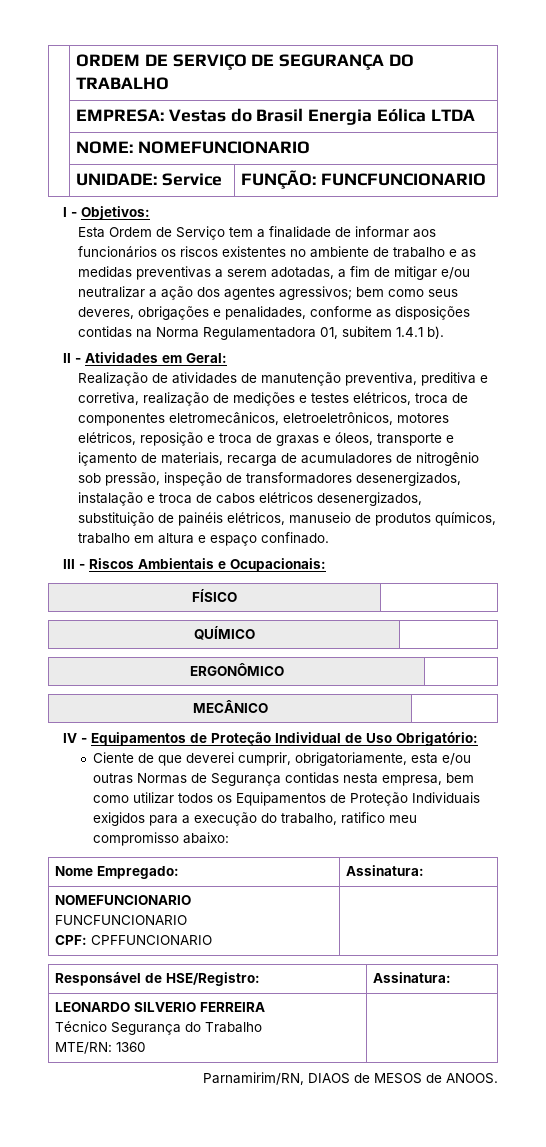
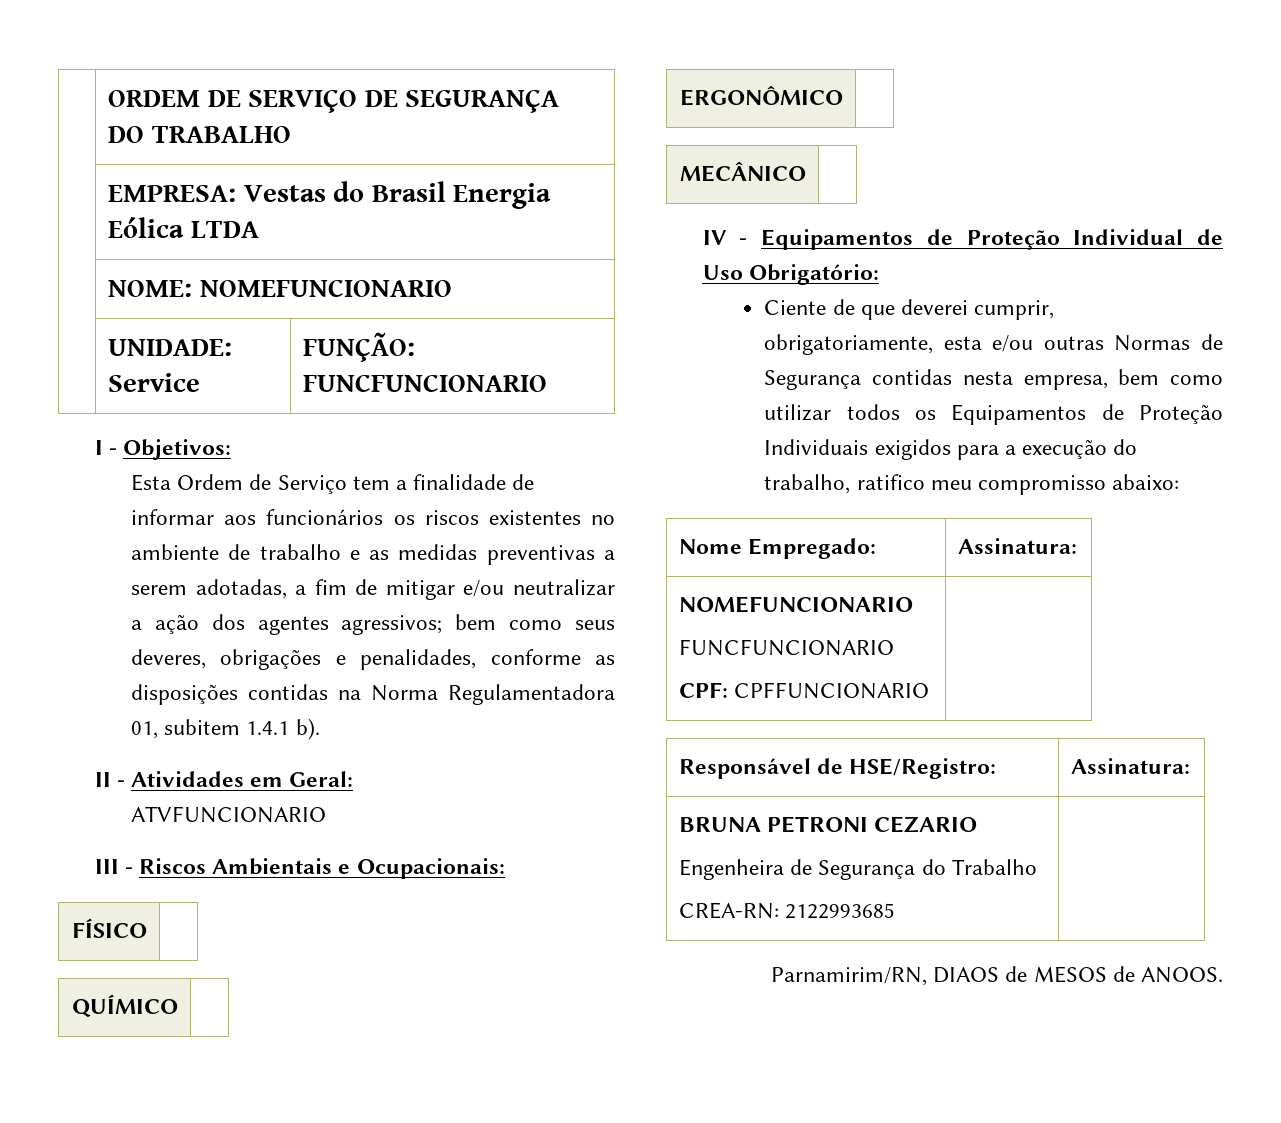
- Realização de atividades de manutenção preventiva, preditiva e corretiva, realização de medições e testes elétricos, troca de componentes eletromecânicos, eletroeletrônicos, motores elétricos, reposição e troca de graxas e óleos, transporte e içamento de materiais, recarga de acumuladores de nitrogênio sob pressão, inspeção de transformadores desenergizados, instalação e troca de cabos elétricos desenergizados, substituição de painéis elétricos, manuseio de produtos químicos, trabalho em altura e espaço confinado.
+ ATVFUNCIONARIO
- LEONARDO SILVERIO FERREIRA
- Técnico Segurança do Trabalho
- MTE/RN: 1360 |
+ BRUNA PETRONI CEZARIO
+ Engenheira de Segurança do Trabalho
+ CREA-RN: 2122993685 |

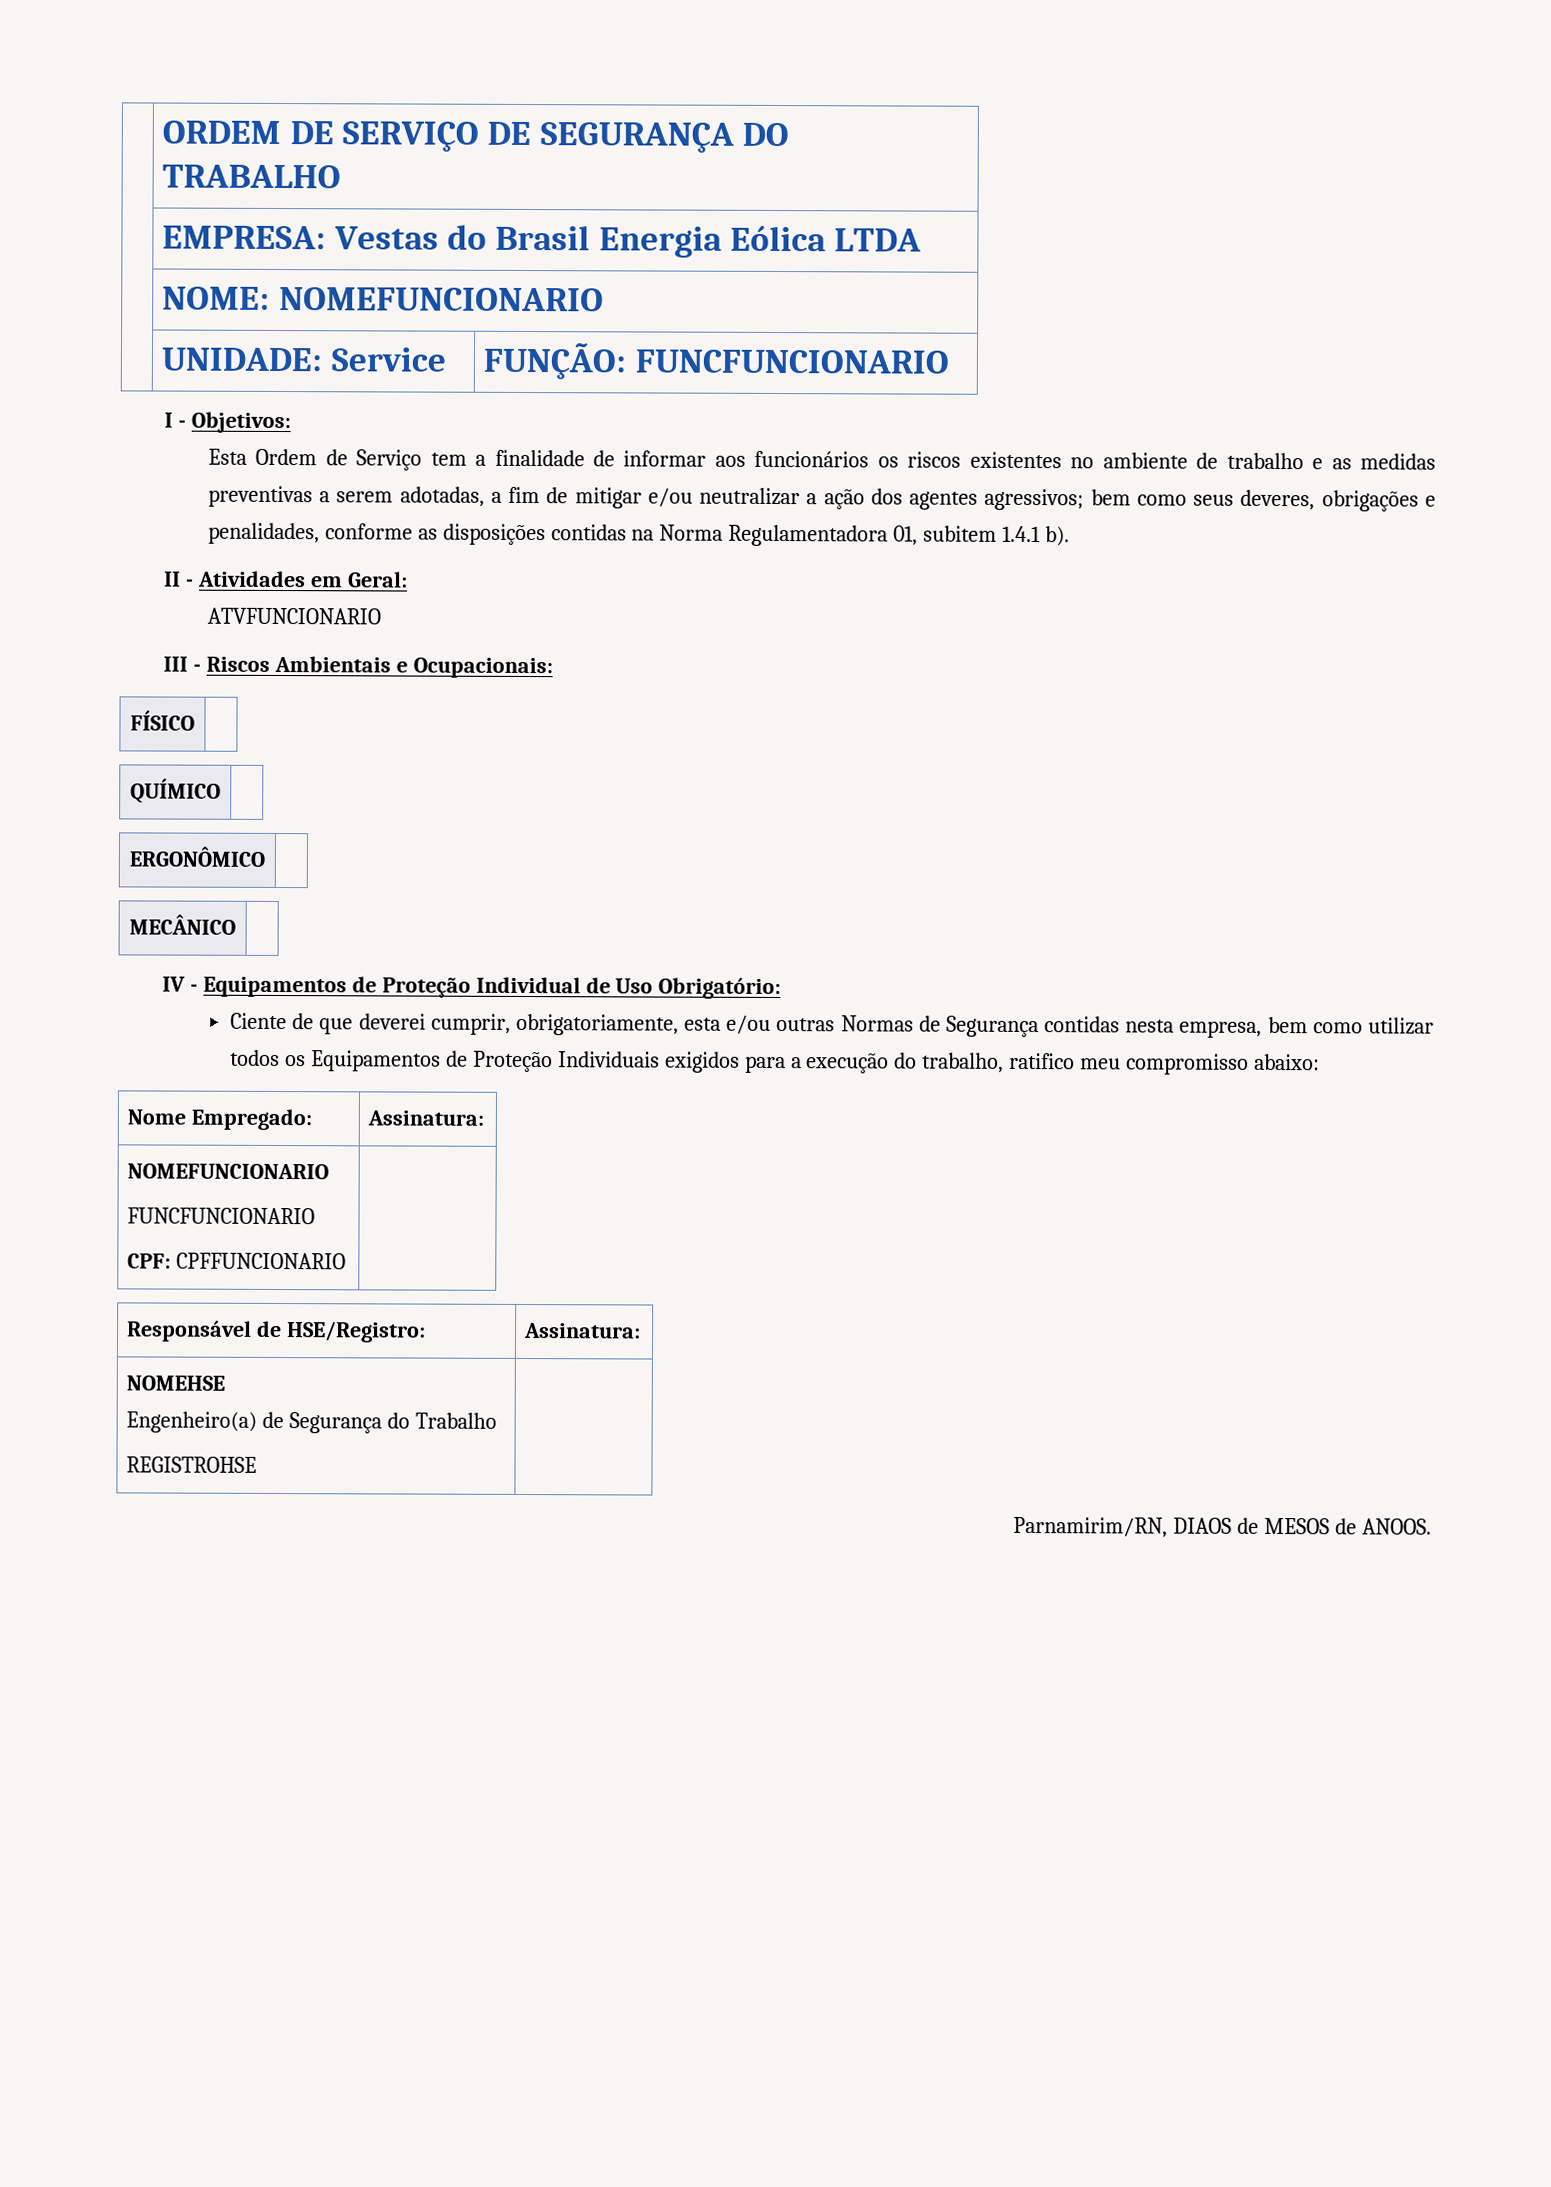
- BRUNA PETRONI CEZARIO
- Engenheira de Segurança do Trabalho
- CREA-RN: 2122993685 |
+ NOMEHSE
+ Engenheiro(a) de Segurança do Trabalho
+ REGISTROHSE |

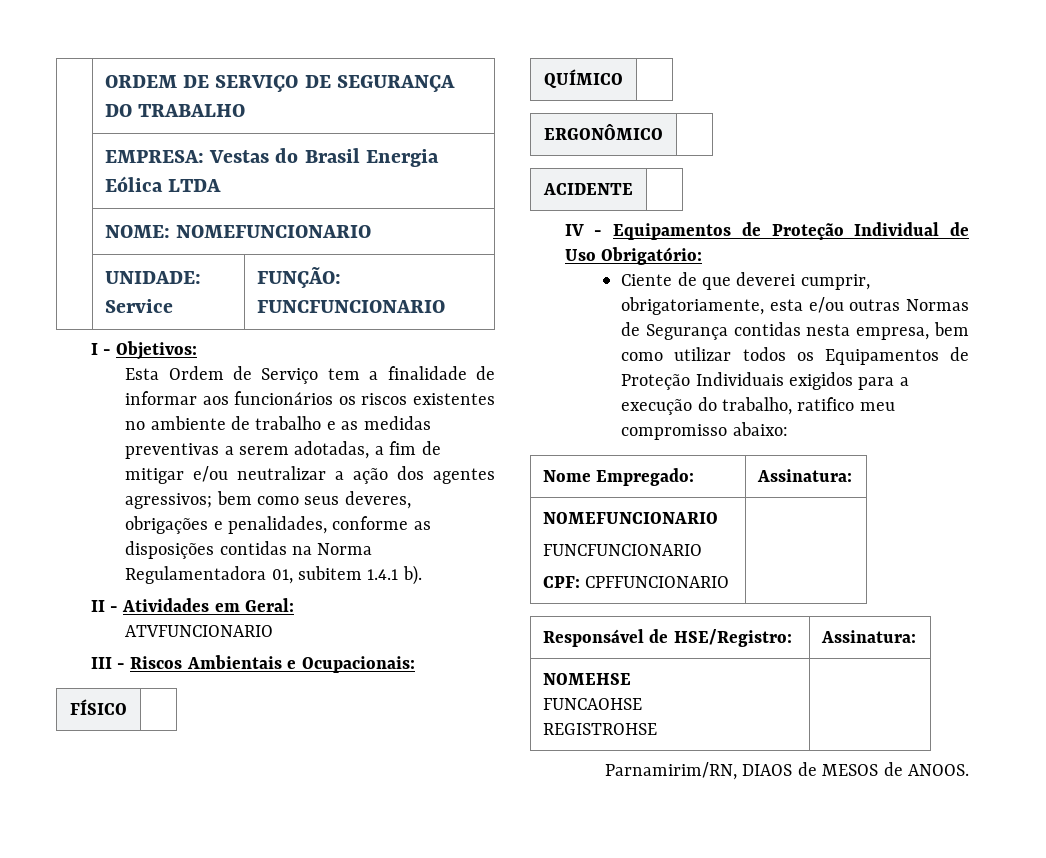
- MECÂNICO |
+ ACIDENTE |
  NOMEHSE
- Engenheiro(a) de Segurança do Trabalho
+ FUNCAOHSE

